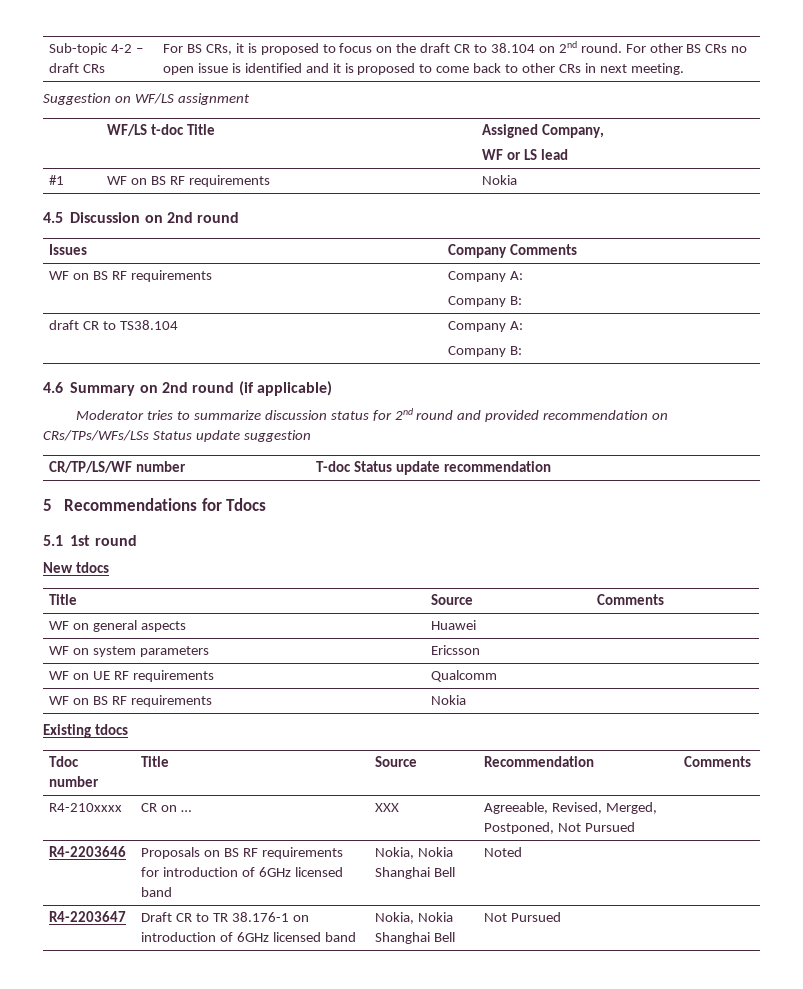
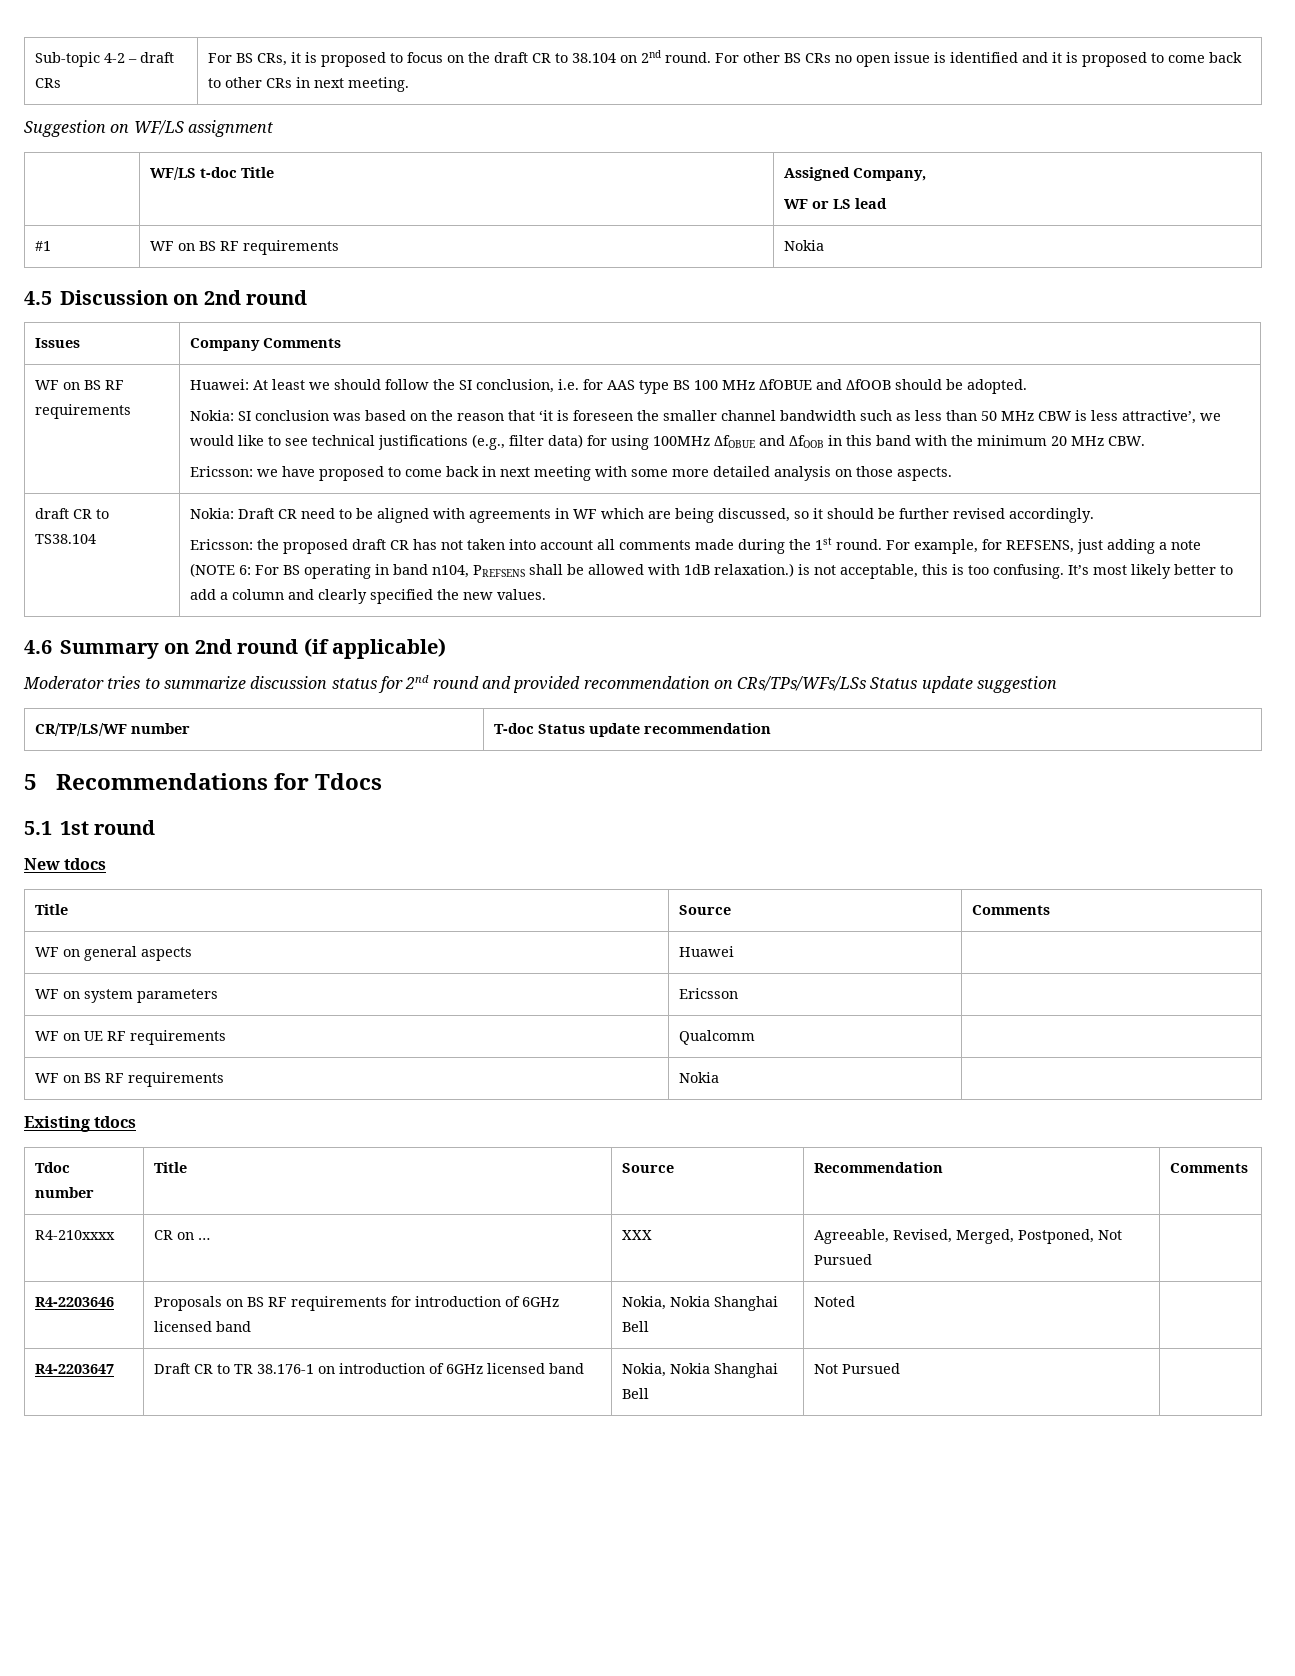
- WF on BS RF requirements | Company A:
- Company B:
- draft CR to TS38.104 | Company A:
- Company B:
+ WF on BS RF requirements | Huawei: At least we should follow the SI conclusion, i.e. for AAS type BS 100 MHz ΔfOBUE and ΔfOOB should be adopted.
+ Nokia: SI conclusion was based on the reason that ‘it is foreseen the smaller channel bandwidth such as less than 50 MHz CBW is less attractive’, we would like to see technical justifications (e.g., filter data) for using 100MHz ΔfOBUE and ΔfOOB in this band with the minimum 20 MHz CBW.
+ Ericsson: we have proposed to come back in next meeting with some more detailed analysis on those aspects.
+ draft CR to TS38.104 | Nokia: Draft CR need to be aligned with agreements in WF which are being discussed, so it should be further revised accordingly.
+ Ericsson: the proposed draft CR has not taken into account all comments made during the 1st round. For example, for REFSENS, just adding a note (NOTE 6: For BS operating in band n104, PREFSENS shall be allowed with 1dB relaxation.) is not acceptable, this is too confusing. It’s most likely better to add a column and clearly specified the new values.

